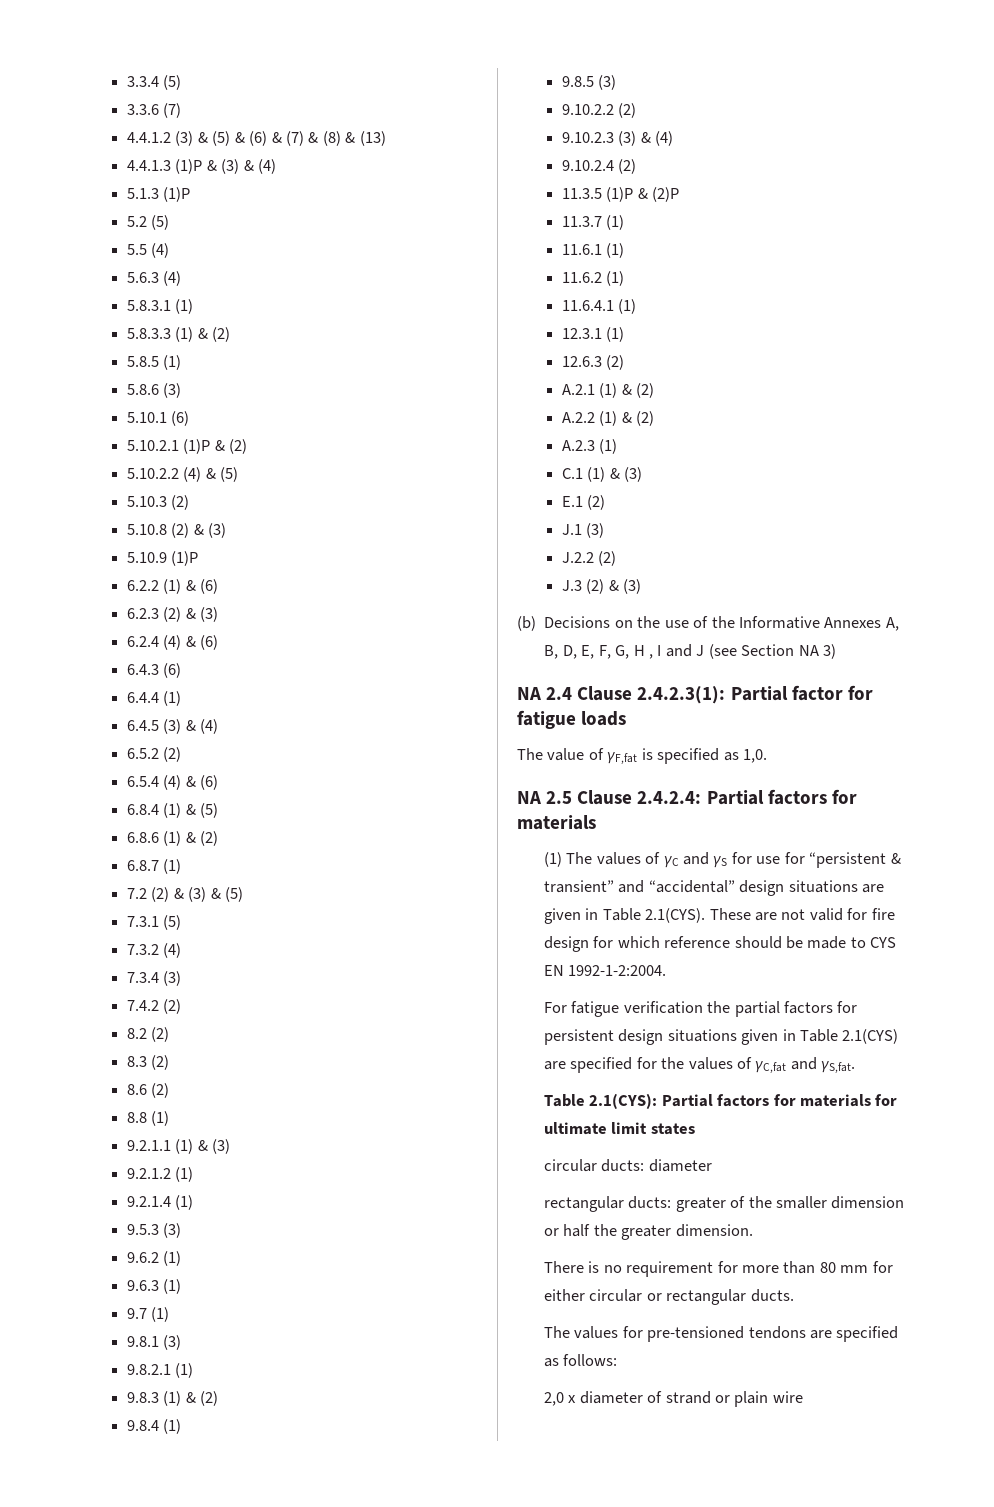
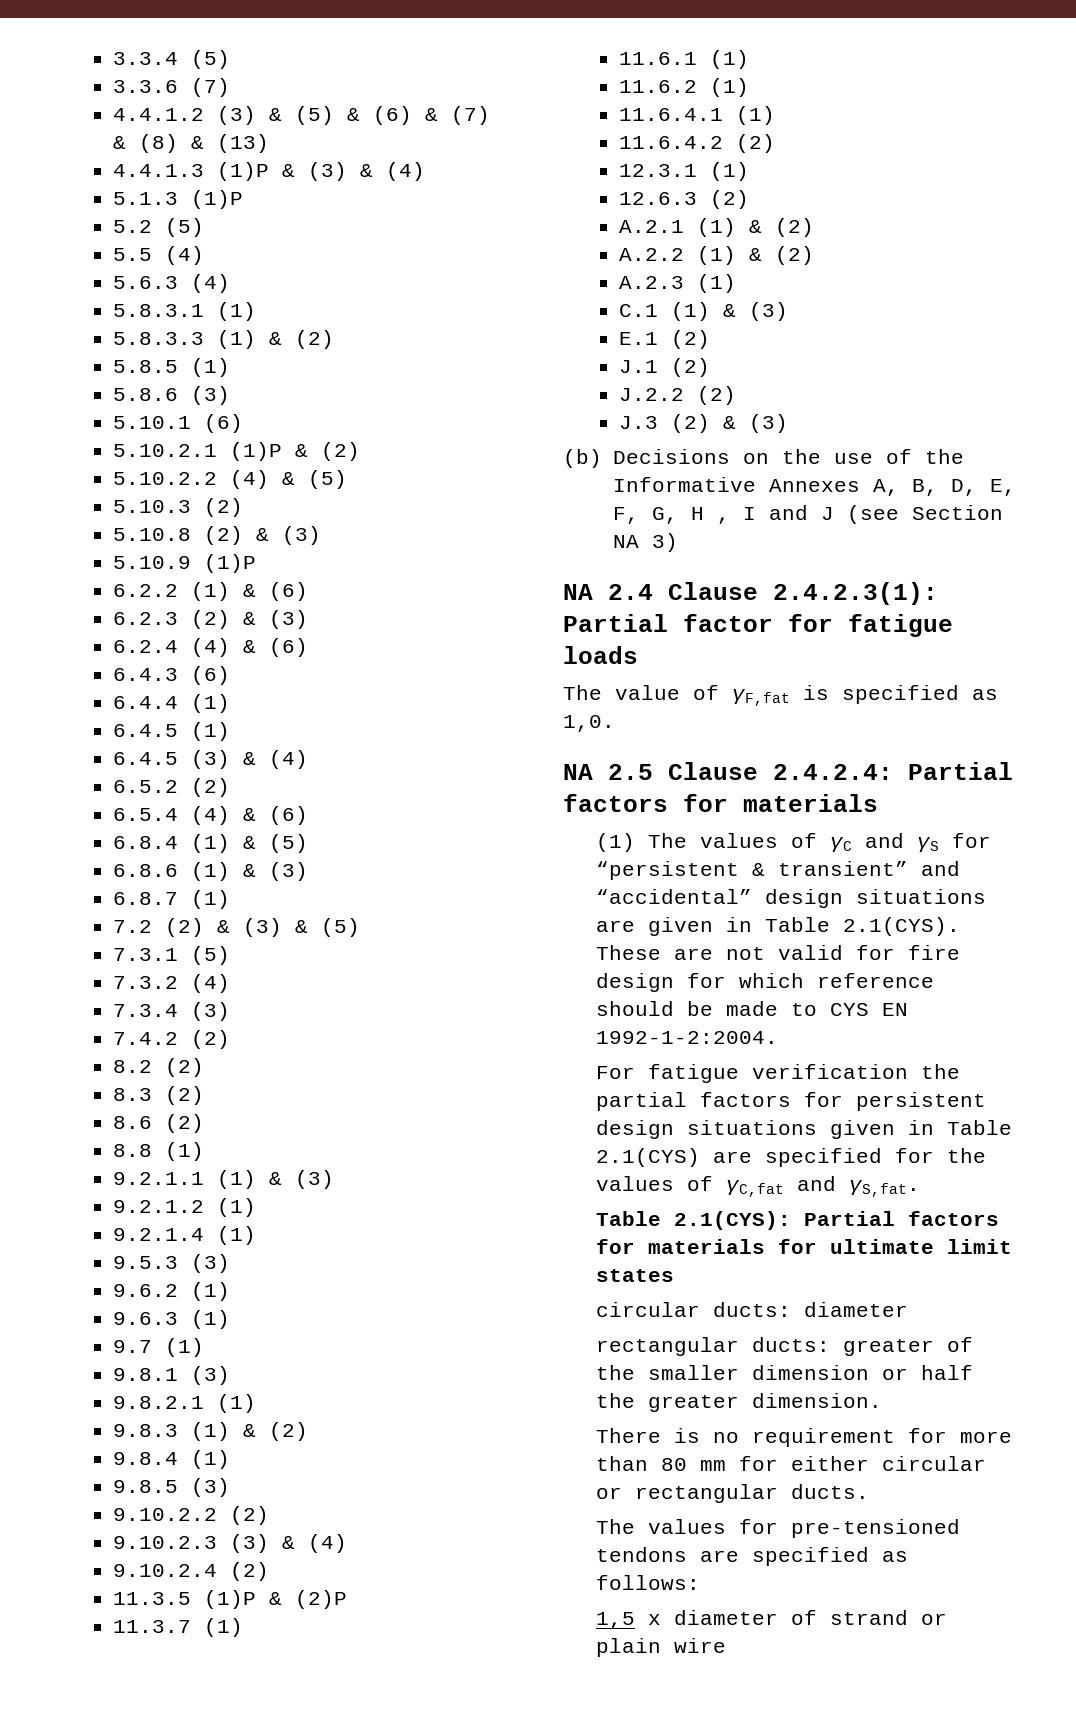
+ 6.4.5 (1)
- 6.8.6 (1) & (2)
+ 6.8.6 (1) & (3)
+ 11.6.4.2 (2)
- J.1 (3)
+ J.1 (2)
- (1) The values of γC and γS for use for “persistent & transient” and “accidental” design situations are given in Table 2.1(CYS). These are not valid for fire design for which reference should be made to CYS EN 1992-1-2:2004.
+ (1) The values of γC and γS for “persistent & transient” and “accidental” design situations are given in Table 2.1(CYS). These are not valid for fire design for which reference should be made to CYS EN 1992-1-2:2004.
- 2,0 x diameter of strand or plain wire
+ 1,5 x diameter of strand or plain wire

